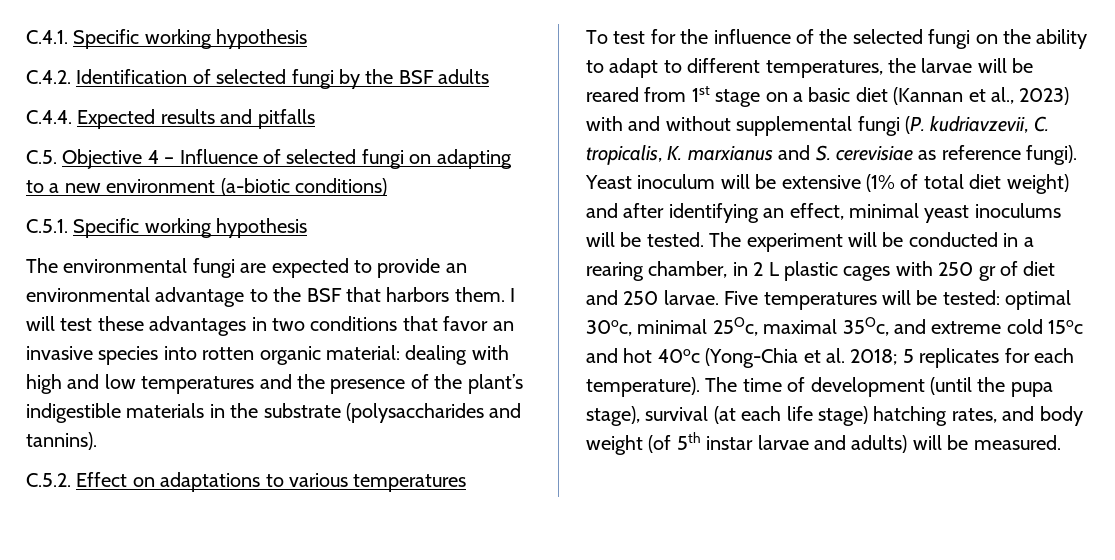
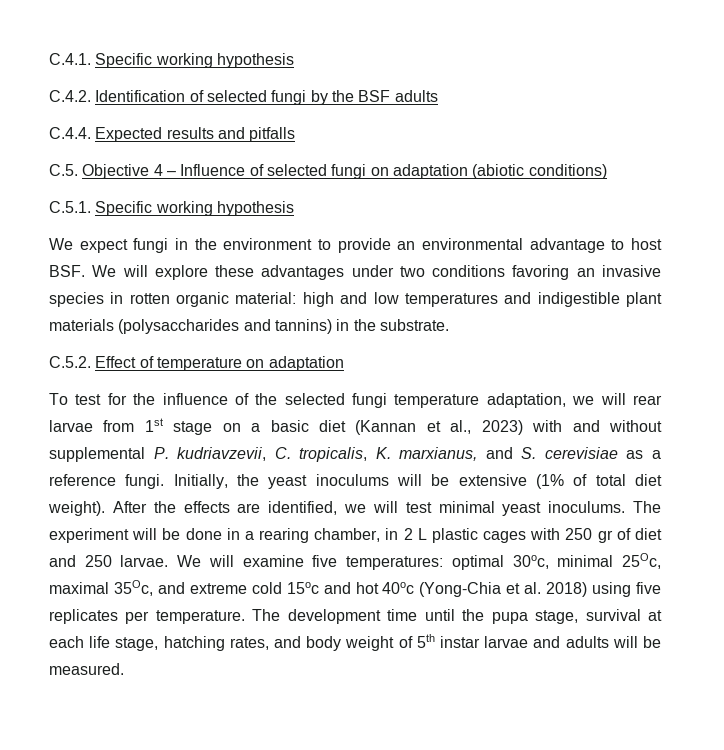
- C.5. Objective 4 – Influence of selected fungi on adapting to a new environment (a-biotic conditions)
+ C.5. Objective 4 – Influence of selected fungi on adaptation (abiotic conditions)
- The environmental fungi are expected to provide an environmental advantage to the BSF that harbors them. I will test these advantages in two conditions that favor an invasive species into rotten organic material: dealing with high and low temperatures and the presence of the plant’s indigestible materials in the substrate (polysaccharides and tannins).
- C.5.2. Effect on adaptations to various temperatures
+ We expect fungi in the environment to provide an environmental advantage to host BSF. We will explore these advantages under two conditions favoring an invasive species in rotten organic material: high and low temperatures and indigestible plant materials (polysaccharides and tannins) in the substrate.
+ C.5.2. Effect of temperature on adaptation
- To test for the influence of the selected fungi on the ability to adapt to different temperatures, the larvae will be reared from 1st stage on a basic diet (Kannan et al., 2023) with and without supplemental fungi (P. kudriavzevii, C. tropicalis, K. marxianus and S. cerevisiae as reference fungi). Yeast inoculum will be extensive (1% of total diet weight) and after identifying an effect, minimal yeast inoculums will be tested.
+ To test for the influence of the selected fungi temperature adaptation, we will rear larvae from 1st stage on a basic diet (Kannan et al., 2023) with and without supplemental P. kudriavzevii, C. tropicalis, K. marxianus, and S. cerevisiae as a reference fungi. Initially, the yeast inoculums will be extensive (1% of total diet weight). After the effects are identified, we will test minimal yeast inoculums.
- The experiment will be conducted in a rearing chamber, in 2 L plastic cages with 250 gr of diet and 250 larvae.
+ The experiment will be done in a rearing chamber, in 2 L plastic cages with 250 gr of diet and 250 larvae.
- Five temperatures will be tested: optimal 30oc, minimal 25Oc, maximal 35Oc, and extreme cold 15oc and hot 40oc (Yong-Chia et al. 2018; 5 replicates for each temperature). The time of development (until the pupa stage), survival (at each life stage) hatching rates, and body weight (of 5th instar larvae and adults) will be measured.
+ We will examine five temperatures: optimal 30oc, minimal 25Oc, maximal 35Oc, and extreme cold 15oc and hot 40oc (Yong-Chia et al. 2018) using five replicates per temperature. The development time until the pupa stage, survival at each life stage, hatching rates, and body weight of 5th instar larvae and adults will be measured.

